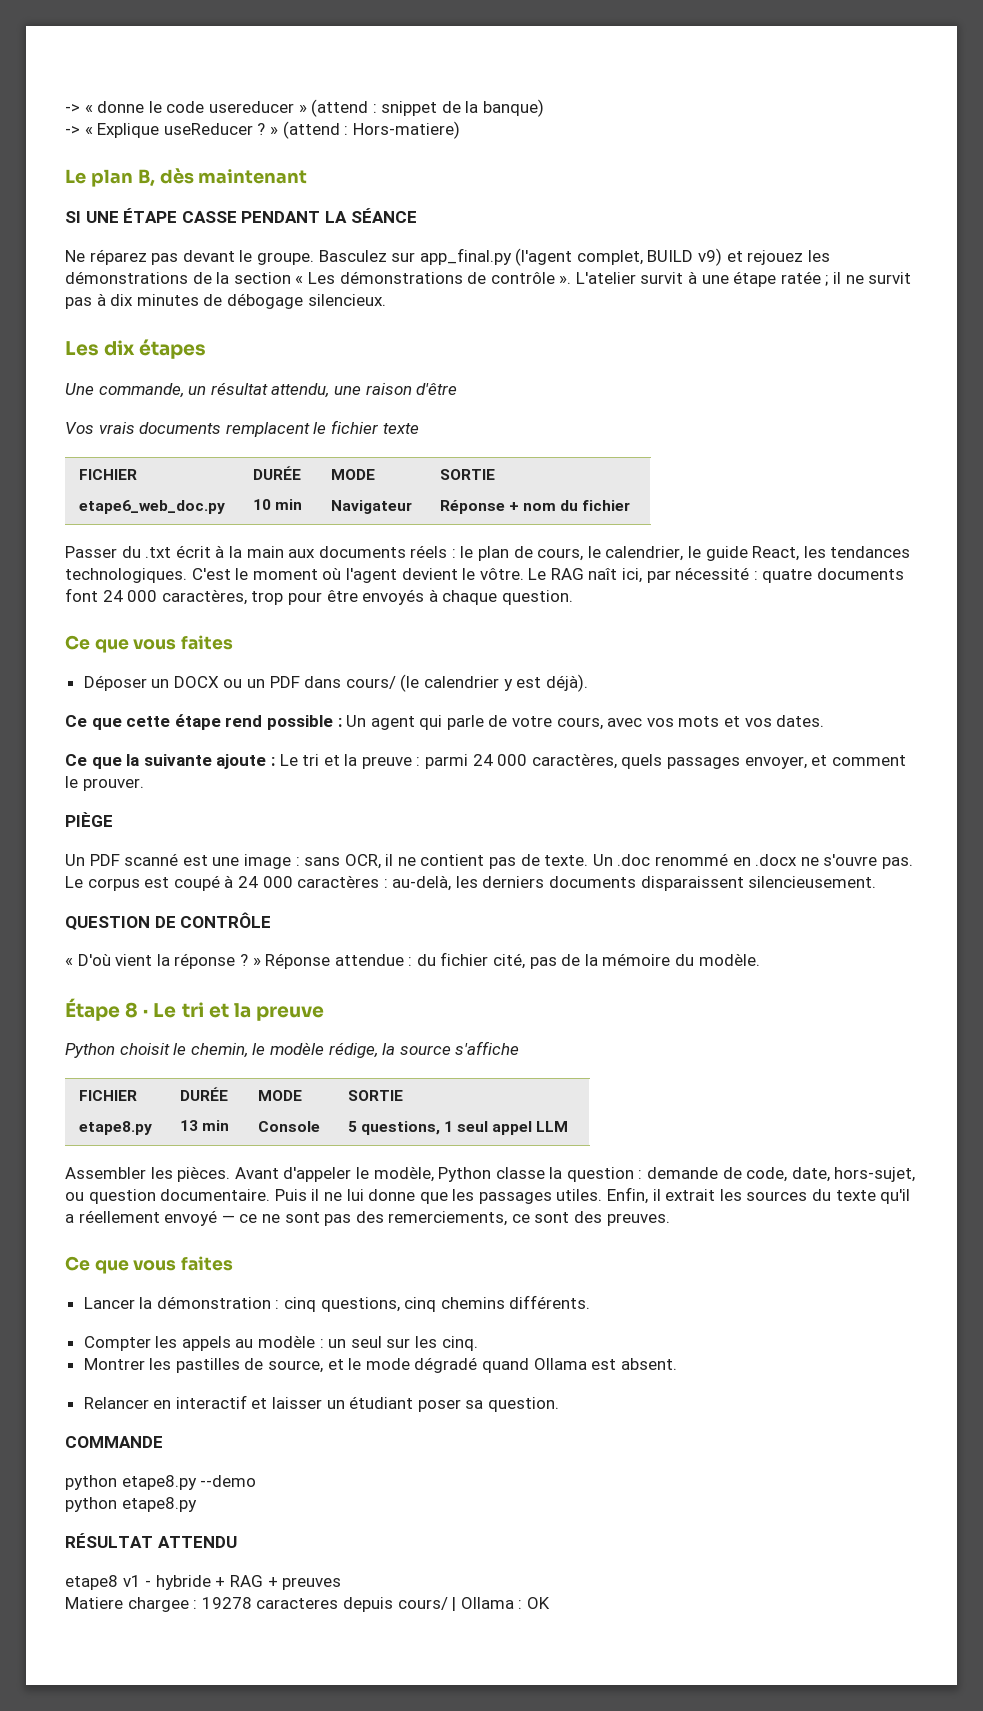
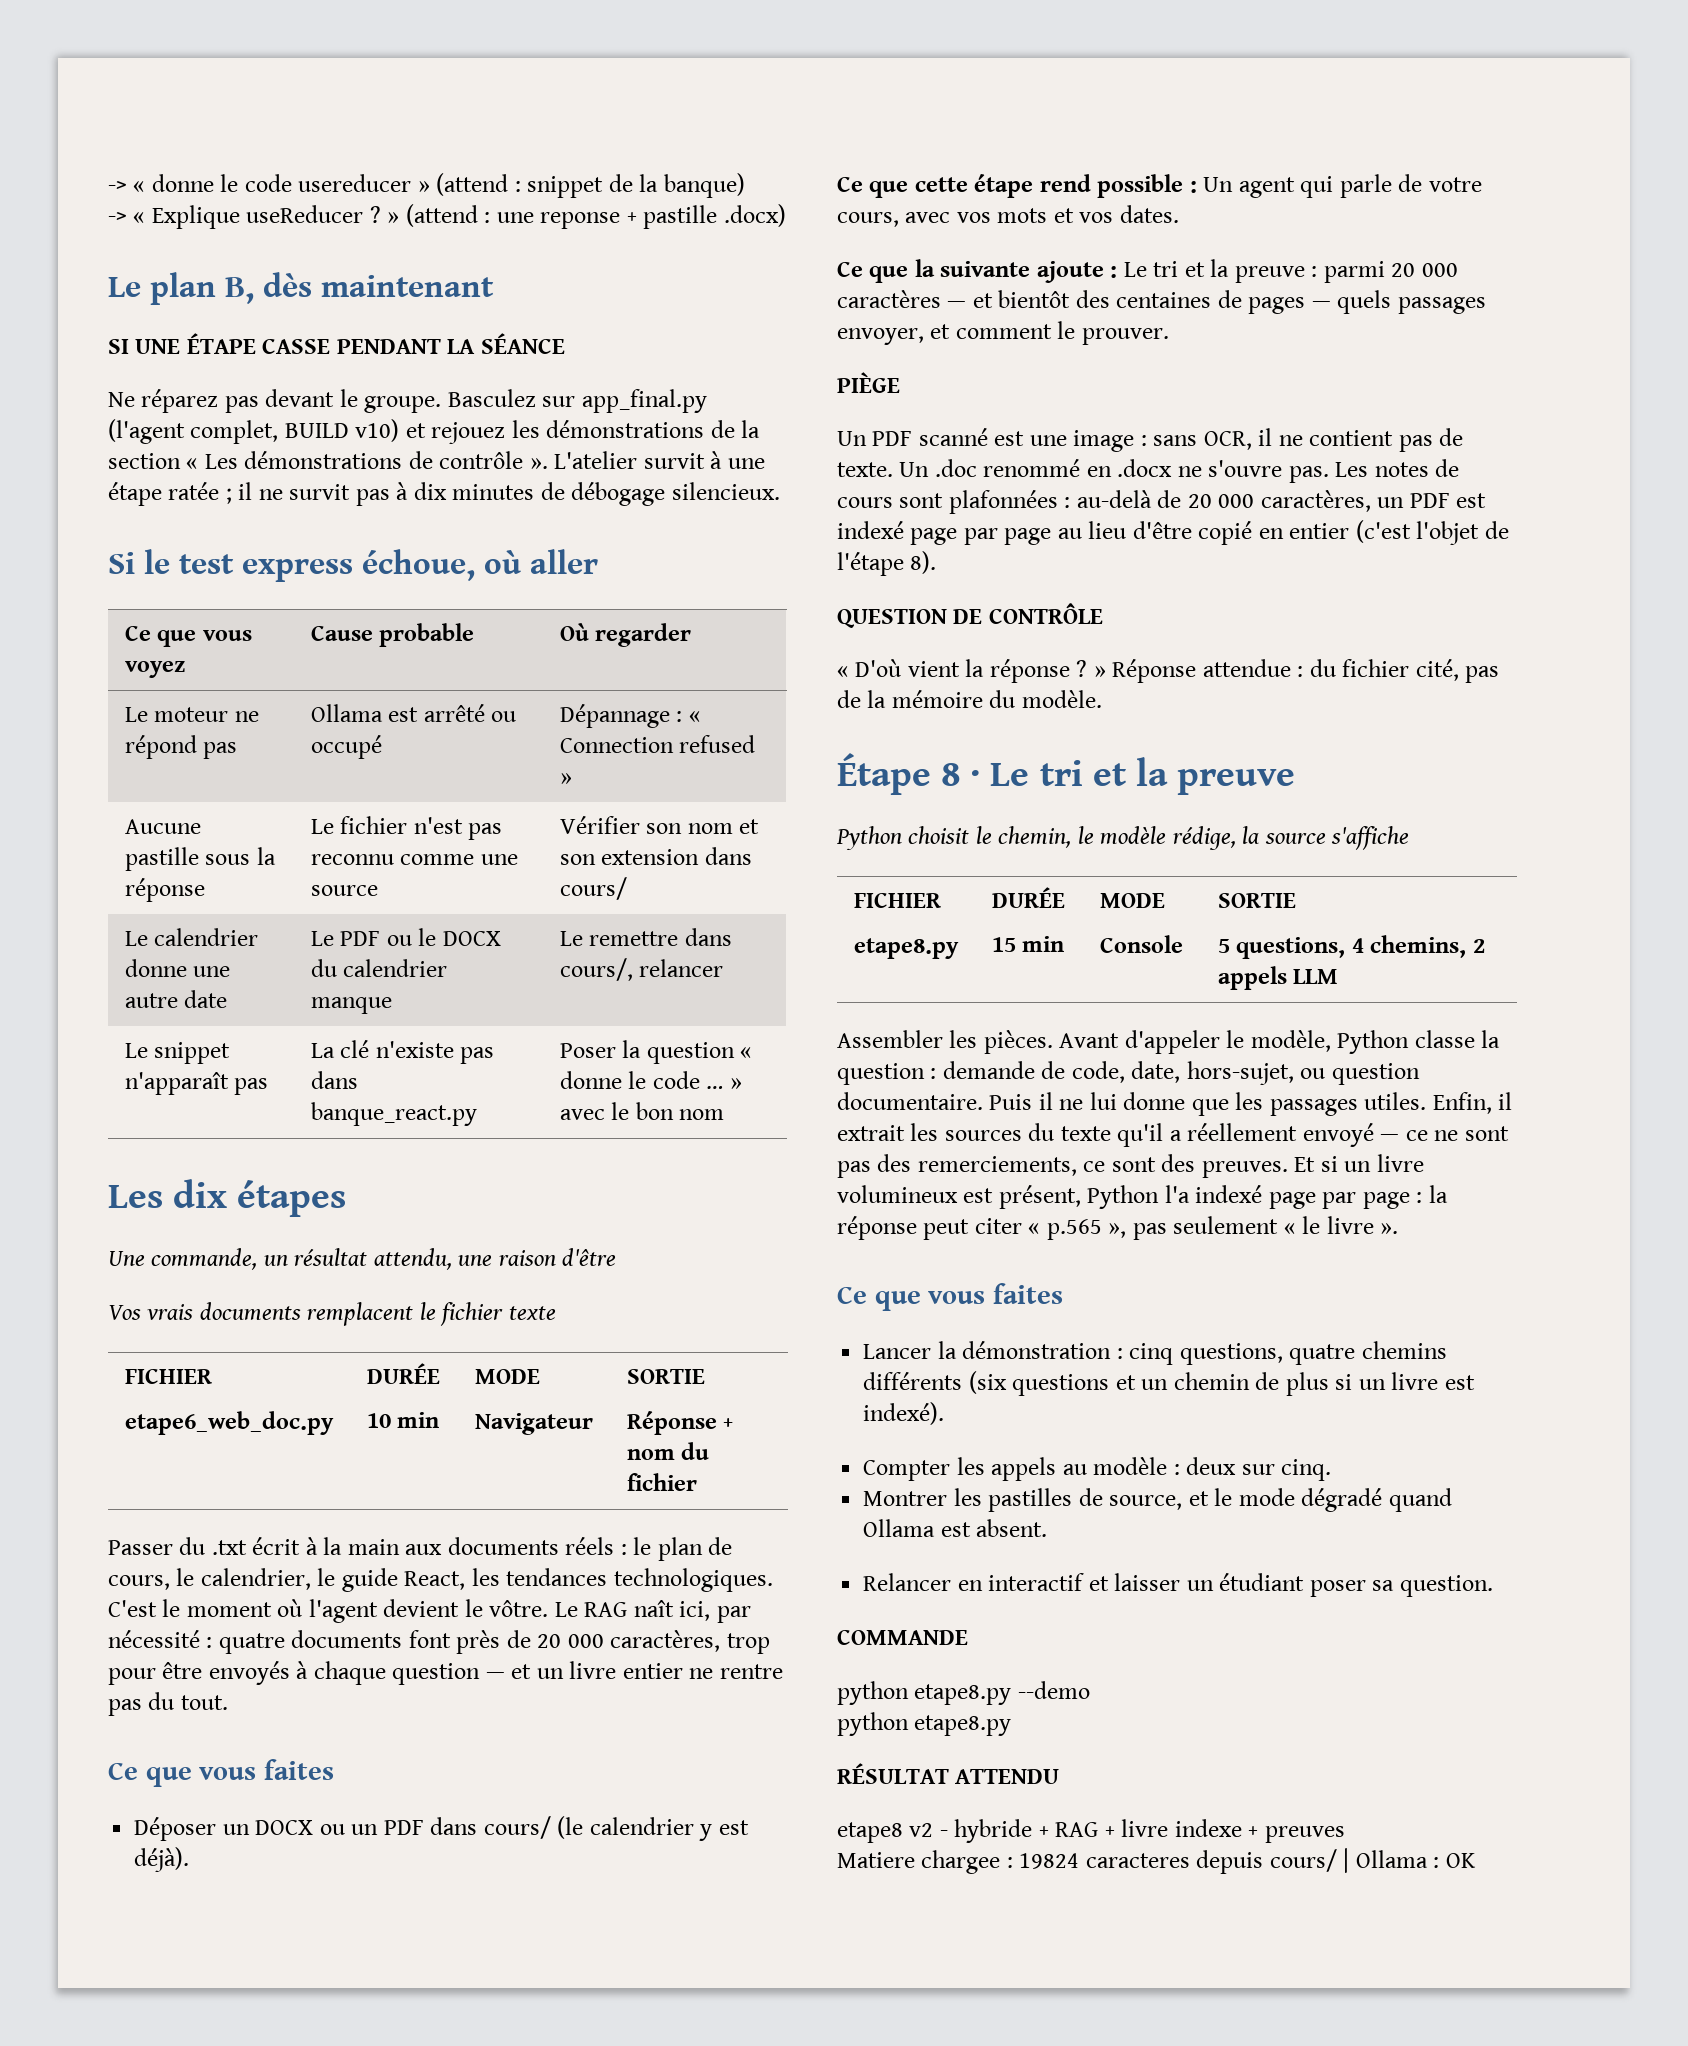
- -> « Explique useReducer ? » (attend : Hors-matiere)
+ -> « Explique useReducer ? » (attend : une reponse + pastille .docx)
- Basculez sur app_final.py (l'agent complet, BUILD v9) et rejouez les démonstrations de la section « Les démonstrations de contrôle ».
+ Basculez sur app_final.py (l'agent complet, BUILD v10) et rejouez les démonstrations de la section « Les démonstrations de contrôle ».
+ Si le test express échoue, où aller
+ Ce que vous voyez | Cause probable | Où regarder
+ Le moteur ne répond pas | Ollama est arrêté ou occupé | Dépannage : « Connection refused »
+ Aucune pastille sous la réponse | Le fichier n'est pas reconnu comme une source | Vérifier son nom et son extension dans cours/
+ Le calendrier donne une autre date | Le PDF ou le DOCX du calendrier manque | Le remettre dans cours/, relancer
+ Le snippet n'apparaît pas | La clé n'existe pas dans banque_react.py | Poser la question « donne le code … » avec le bon nom
- Le RAG naît ici, par nécessité : quatre documents font 24 000 caractères, trop pour être envoyés à chaque question.
+ Le RAG naît ici, par nécessité : quatre documents font près de 20 000 caractères, trop pour être envoyés à chaque question — et un livre entier ne rentre pas du tout.
- Ce que la suivante ajoute : Le tri et la preuve : parmi 24 000 caractères, quels passages envoyer, et comment le prouver.
+ Ce que la suivante ajoute : Le tri et la preuve : parmi 20 000 caractères — et bientôt des centaines de pages — quels passages envoyer, et comment le prouver.
- Le corpus est coupé à 24 000 caractères : au-delà, les derniers documents disparaissent silencieusement.
+ Les notes de cours sont plafonnées : au-delà de 20 000 caractères, un PDF est indexé page par page au lieu d'être copié en entier (c'est l'objet de l'étape 8).
  Python choisit le chemin, le modèle rédige, la source s'affiche
  FICHIER
  etape8.py | DURÉE
- 13 min | MODE
+ 15 min | MODE
  Console | SORTIE
- 5 questions, 1 seul appel LLM
+ 5 questions, 4 chemins, 2 appels LLM
+ Et si un livre volumineux est présent, Python l'a indexé page par page : la réponse peut citer « p.565 », pas seulement « le livre ».
- Lancer la démonstration : cinq questions, cinq chemins différents.
+ Lancer la démonstration : cinq questions, quatre chemins différents (six questions et un chemin de plus si un livre est indexé).
- Compter les appels au modèle : un seul sur les cinq.
+ Compter les appels au modèle : deux sur cinq.
- etape8 v1 - hybride + RAG + preuves
+ etape8 v2 - hybride + RAG + livre indexe + preuves
- Matiere chargee : 19278 caracteres depuis cours/ | Ollama : OK
+ Matiere chargee : 19824 caracteres depuis cours/ | Ollama : OK

